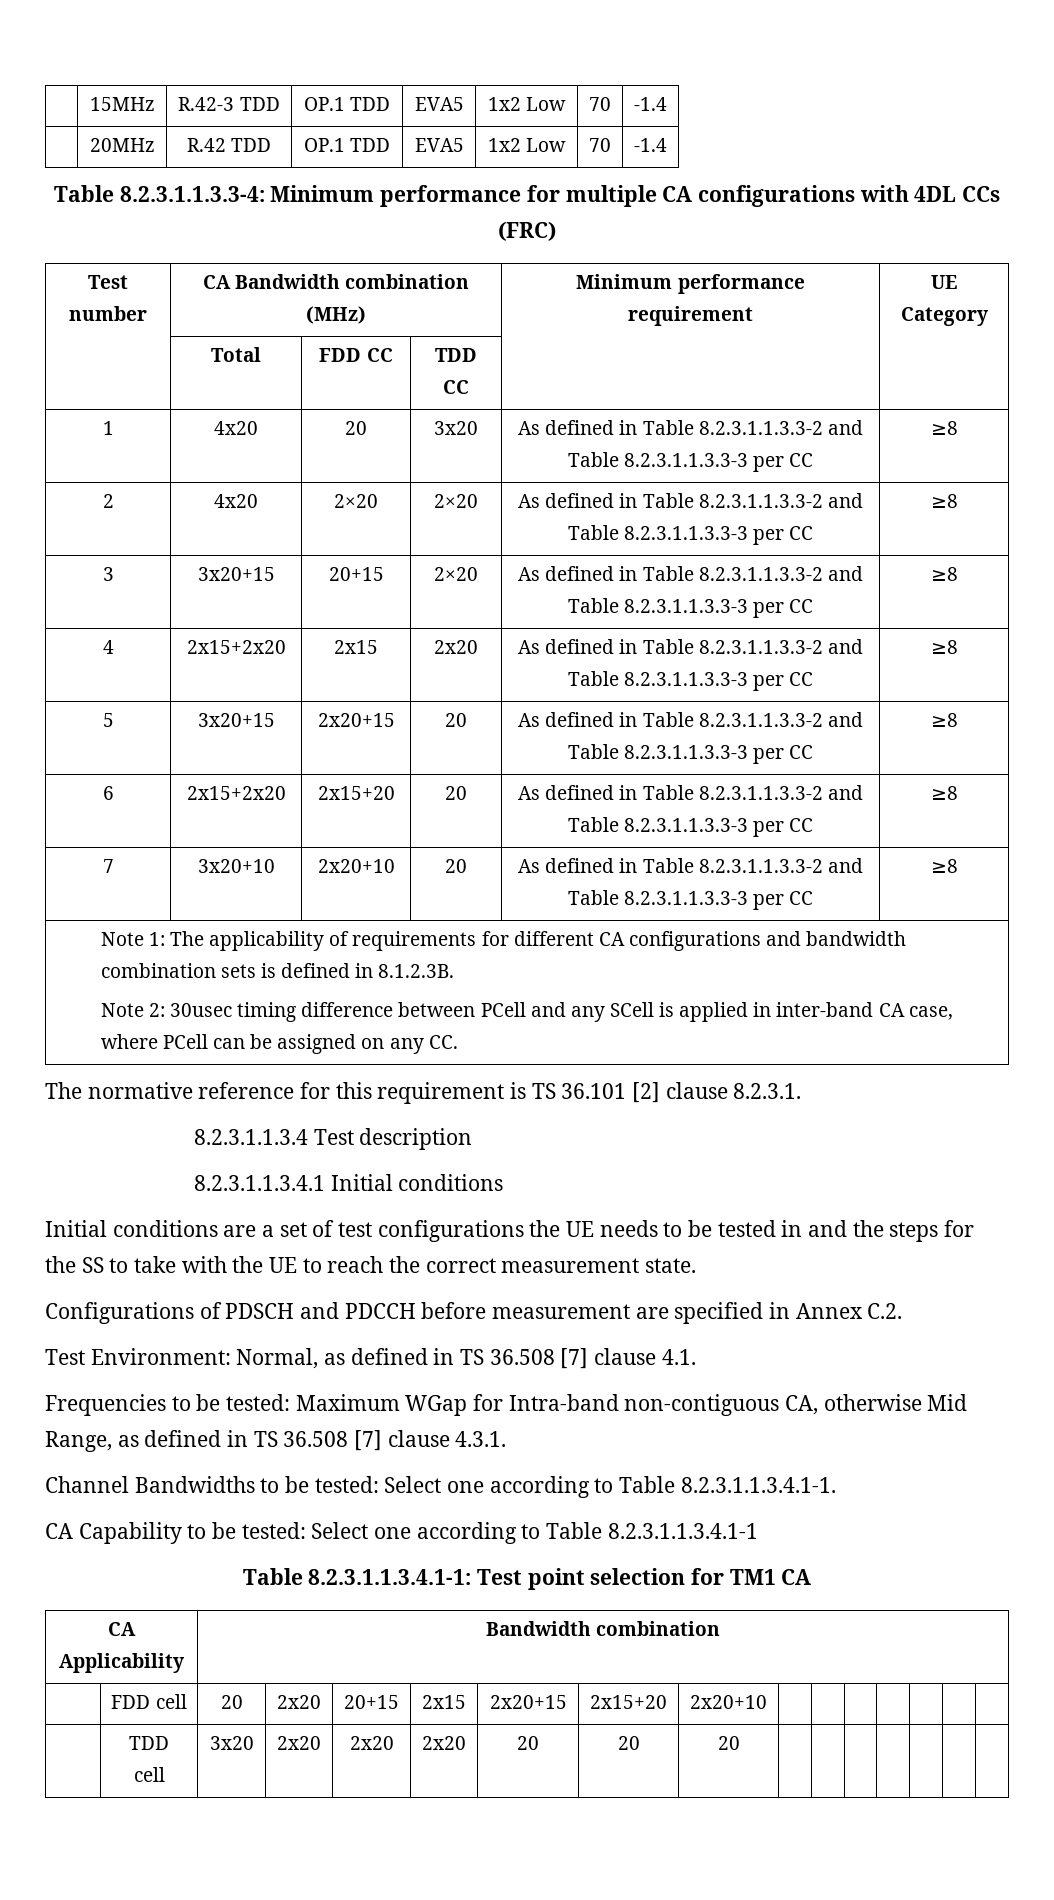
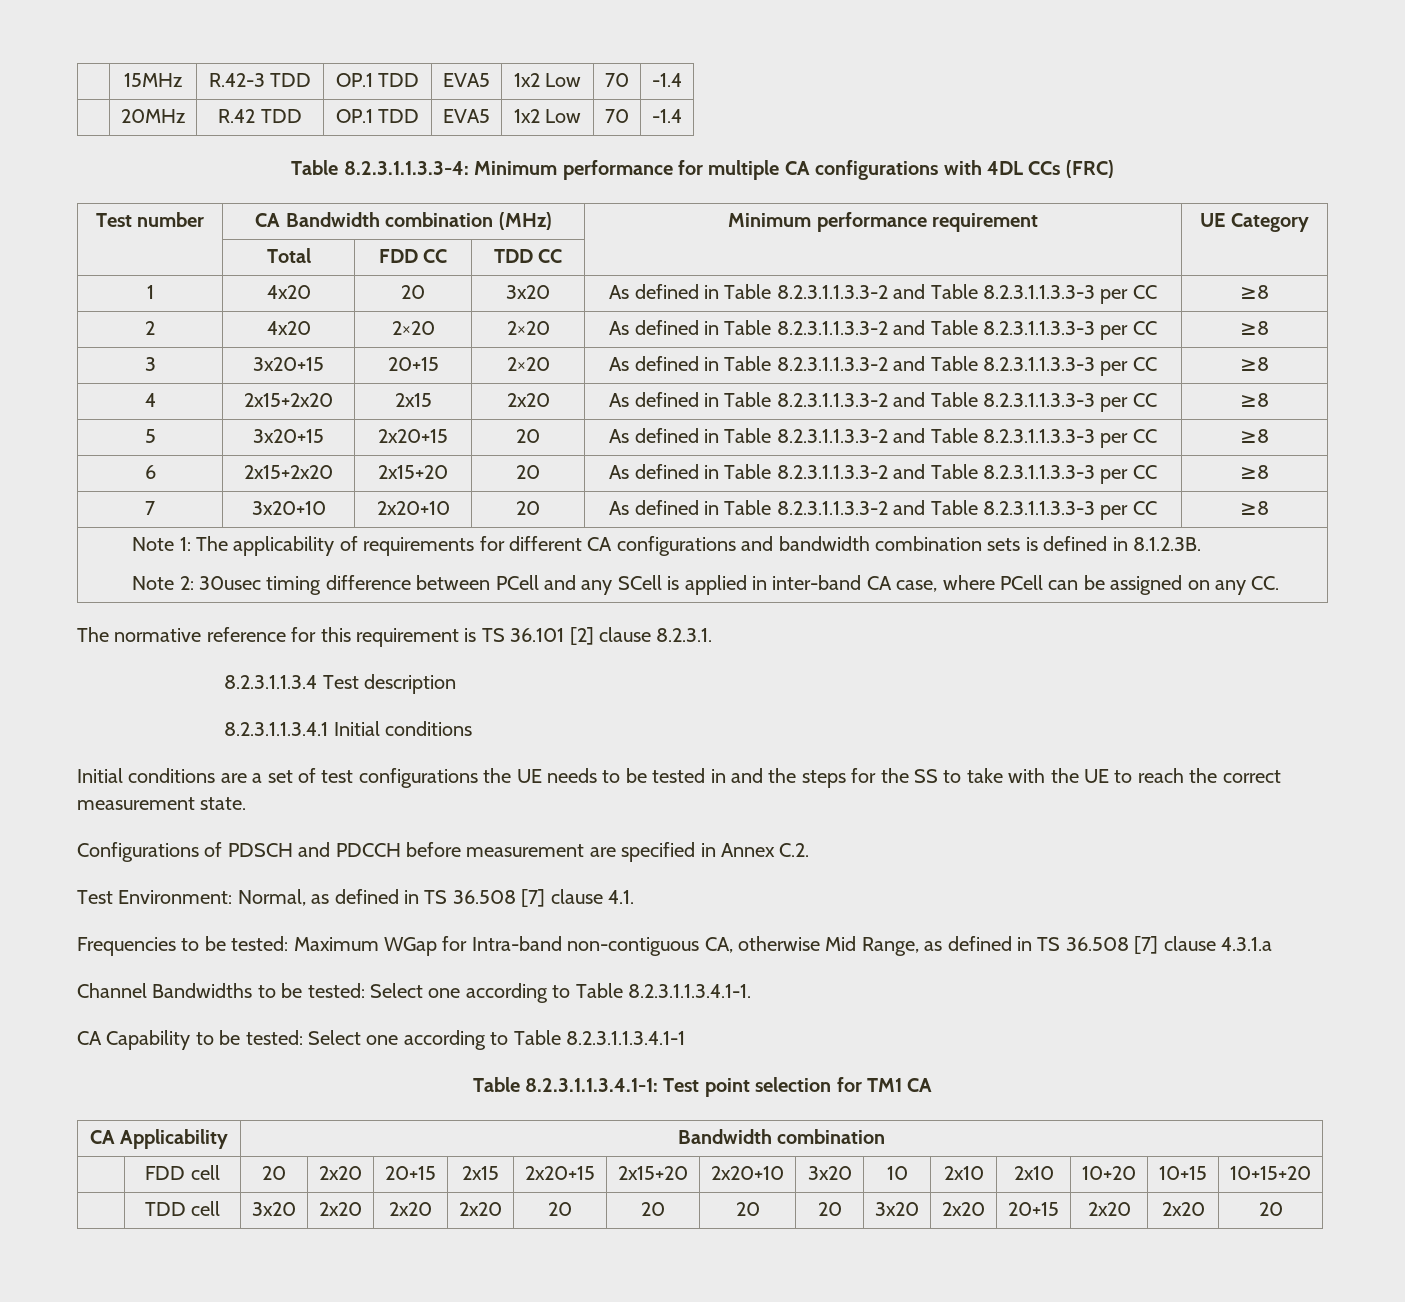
- Frequencies to be tested: Maximum WGap for Intra-band non-contiguous CA, otherwise Mid Range, as defined in TS 36.508 [7] clause 4.3.1.
+ Frequencies to be tested: Maximum WGap for Intra-band non-contiguous CA, otherwise Mid Range, as defined in TS 36.508 [7] clause 4.3.1.a
- | FDD cell | 20 | 2x20 | 20+15 | 2x15 | 2x20+15 | 2x15+20 | 2x20+10 | | | | | | |
+ | FDD cell | 20 | 2x20 | 20+15 | 2x15 | 2x20+15 | 2x15+20 | 2x20+10 | 3x20 | 10 | 2x10 | 2x10 | 10+20 | 10+15 | 10+15+20
- | TDD cell | 3x20 | 2x20 | 2x20 | 2x20 | 20 | 20 | 20 | | | | | | |
+ | TDD cell | 3x20 | 2x20 | 2x20 | 2x20 | 20 | 20 | 20 | 20 | 3x20 | 2x20 | 20+15 | 2x20 | 2x20 | 20

